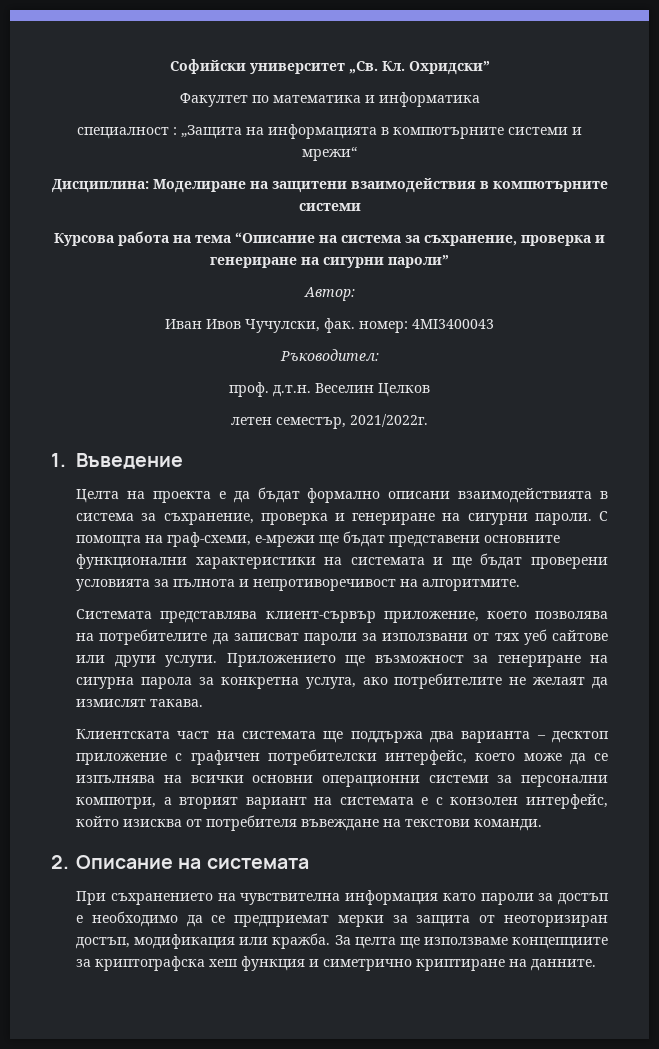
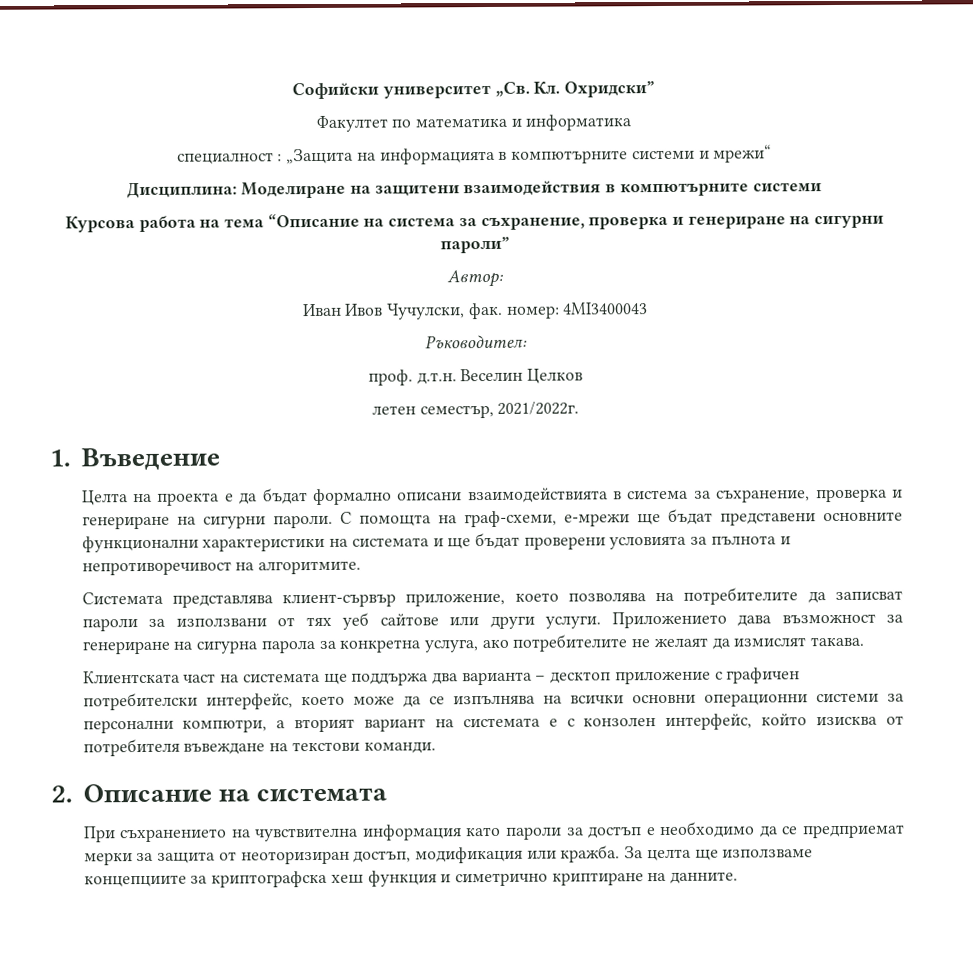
- Приложението ще възможност за генериране на сигурна парола за конкретна услуга, ако потребителите не желаят да измислят такава.
+ Приложението дава възможност за генериране на сигурна парола за конкретна услуга, ако потребителите не желаят да измислят такава.

